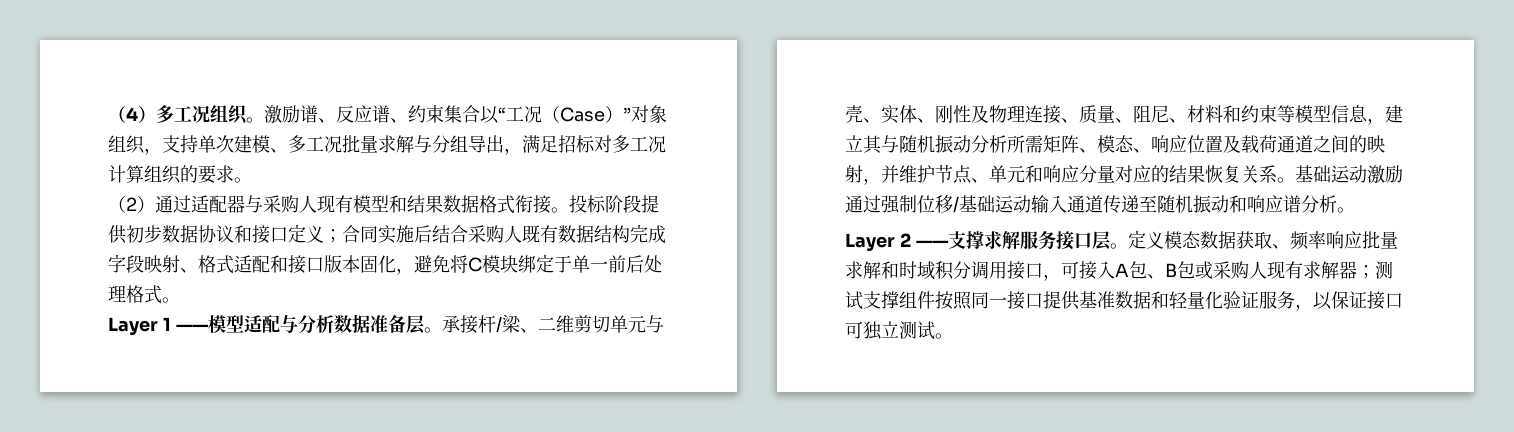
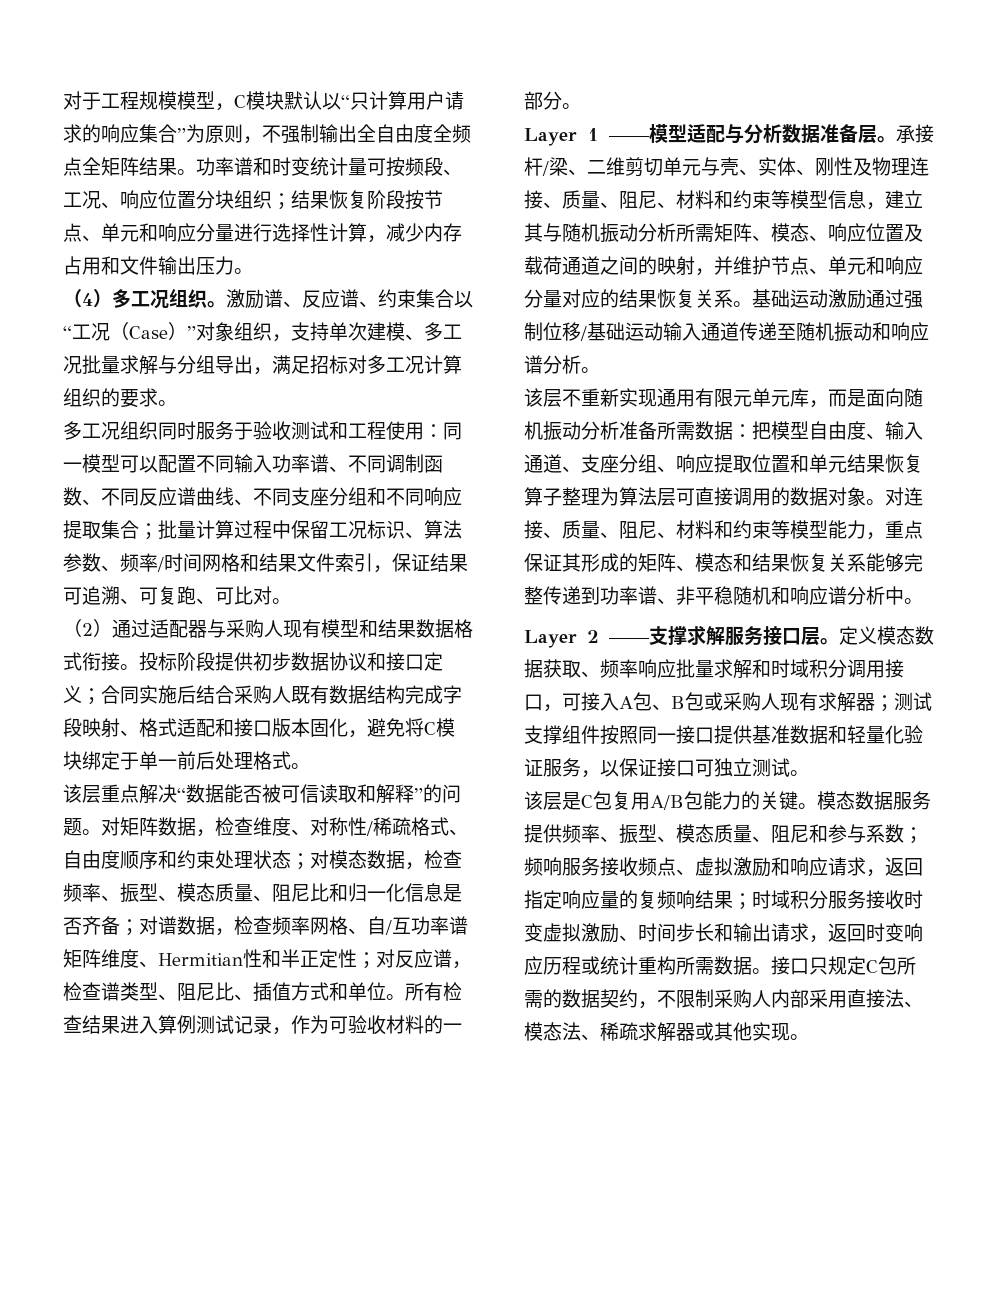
+ 对于工程规模模型，C模块默认以“只计算用户请求的响应集合”为原则，不强制输出全自由度全频点全矩阵结果。功率谱和时变统计量可按频段、工况、响应位置分块组织；结果恢复阶段按节点、单元和响应分量进行选择性计算，减少内存占用和文件输出压力。
+ 多工况组织同时服务于验收测试和工程使用：同一模型可以配置不同输入功率谱、不同调制函数、不同反应谱曲线、不同支座分组和不同响应提取集合；批量计算过程中保留工况标识、算法参数、频率/时间网格和结果文件索引，保证结果可追溯、可复跑、可比对。
+ 该层重点解决“数据能否被可信读取和解释”的问题。对矩阵数据，检查维度、对称性/稀疏格式、自由度顺序和约束处理状态；对模态数据，检查频率、振型、模态质量、阻尼比和归一化信息是否齐备；对谱数据，检查频率网格、自/互功率谱矩阵维度、Hermitian性和半正定性；对反应谱，检查谱类型、阻尼比、插值方式和单位。所有检查结果进入算例测试记录，作为可验收材料的一部分。
+ 该层不重新实现通用有限元单元库，而是面向随机振动分析准备所需数据：把模型自由度、输入通道、支座分组、响应提取位置和单元结果恢复算子整理为算法层可直接调用的数据对象。对连接、质量、阻尼、材料和约束等模型能力，重点保证其形成的矩阵、模态和结果恢复关系能够完整传递到功率谱、非平稳随机和响应谱分析中。
+ 该层是C包复用A/B包能力的关键。模态数据服务提供频率、振型、模态质量、阻尼和参与系数；频响服务接收频点、虚拟激励和响应请求，返回指定响应量的复频响结果；时域积分服务接收时变虚拟激励、时间步长和输出请求，返回时变响应历程或统计重构所需数据。接口只规定C包所需的数据契约，不限制采购人内部采用直接法、模态法、稀疏求解器或其他实现。

